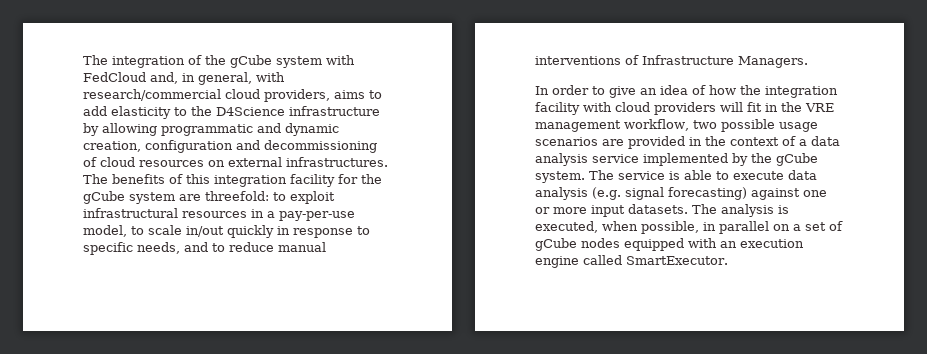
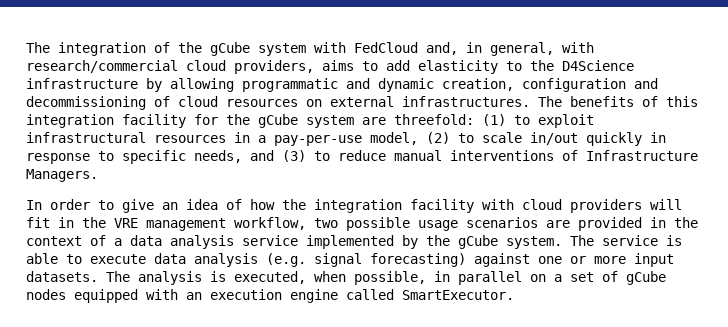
- The benefits of this integration facility for the gCube system are threefold: to exploit infrastructural resources in a pay-per-use model, to scale in/out quickly in response to specific needs, and to reduce manual interventions of Infrastructure Managers.
+ The benefits of this integration facility for the gCube system are threefold: (1) to exploit infrastructural resources in a pay-per-use model, (2) to scale in/out quickly in response to specific needs, and (3) to reduce manual interventions of Infrastructure Managers.

